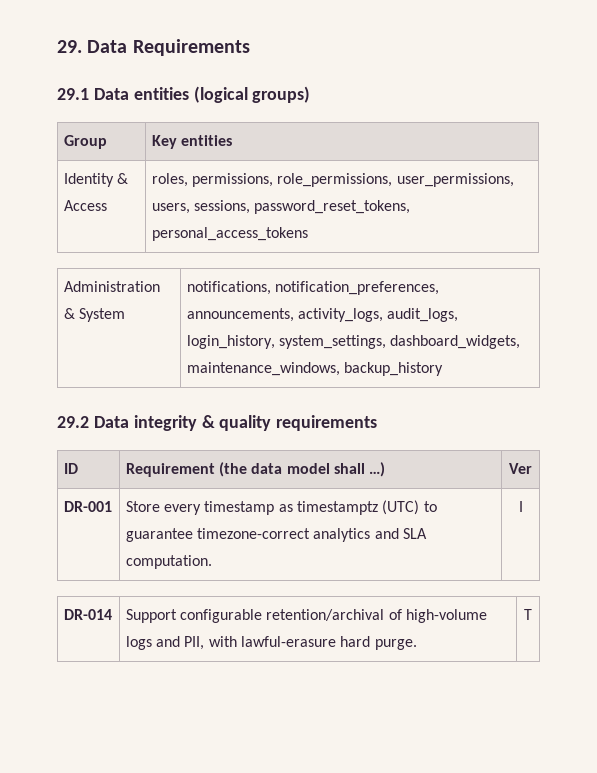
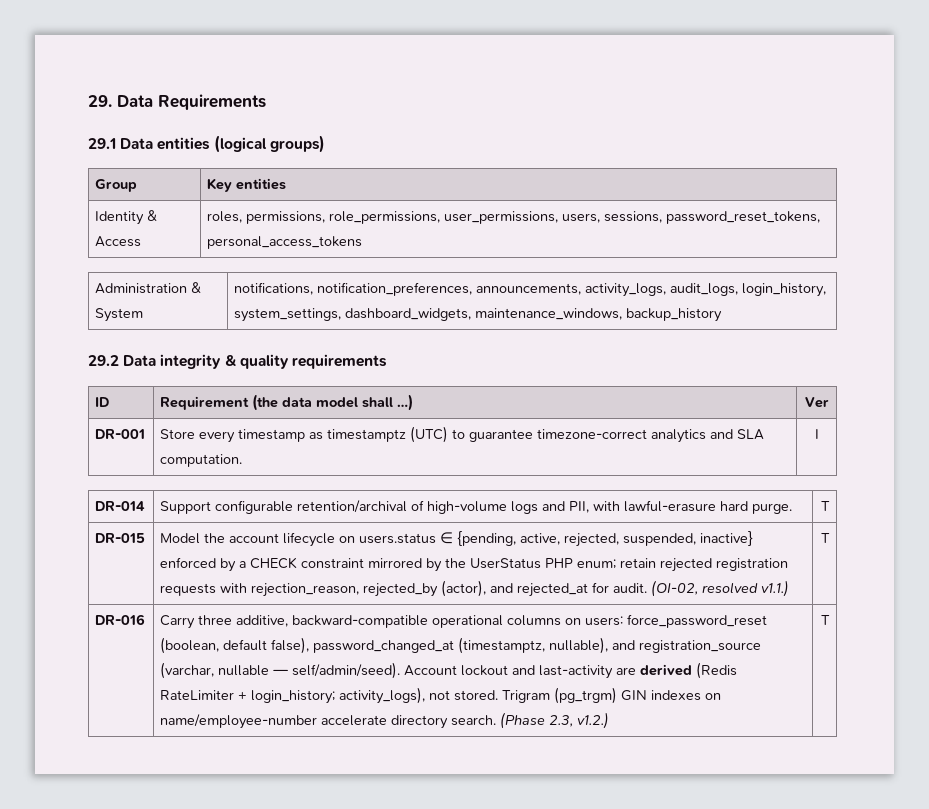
+ DR-015 | Model the account lifecycle on users.status ∈ {pending, active, rejected, suspended, inactive} enforced by a CHECK constraint mirrored by the UserStatus PHP enum; retain rejected registration requests with rejection_reason, rejected_by (actor), and rejected_at for audit. (OI-02, resolved v1.1.) | T
+ DR-016 | Carry three additive, backward-compatible operational columns on users: force_password_reset (boolean, default false), password_changed_at (timestamptz, nullable), and registration_source (varchar, nullable — self/admin/seed). Account lockout and last-activity are derived (Redis RateLimiter + login_history; activity_logs), not stored. Trigram (pg_trgm) GIN indexes on name/employee-number accelerate directory search. (Phase 2.3, v1.2.) | T

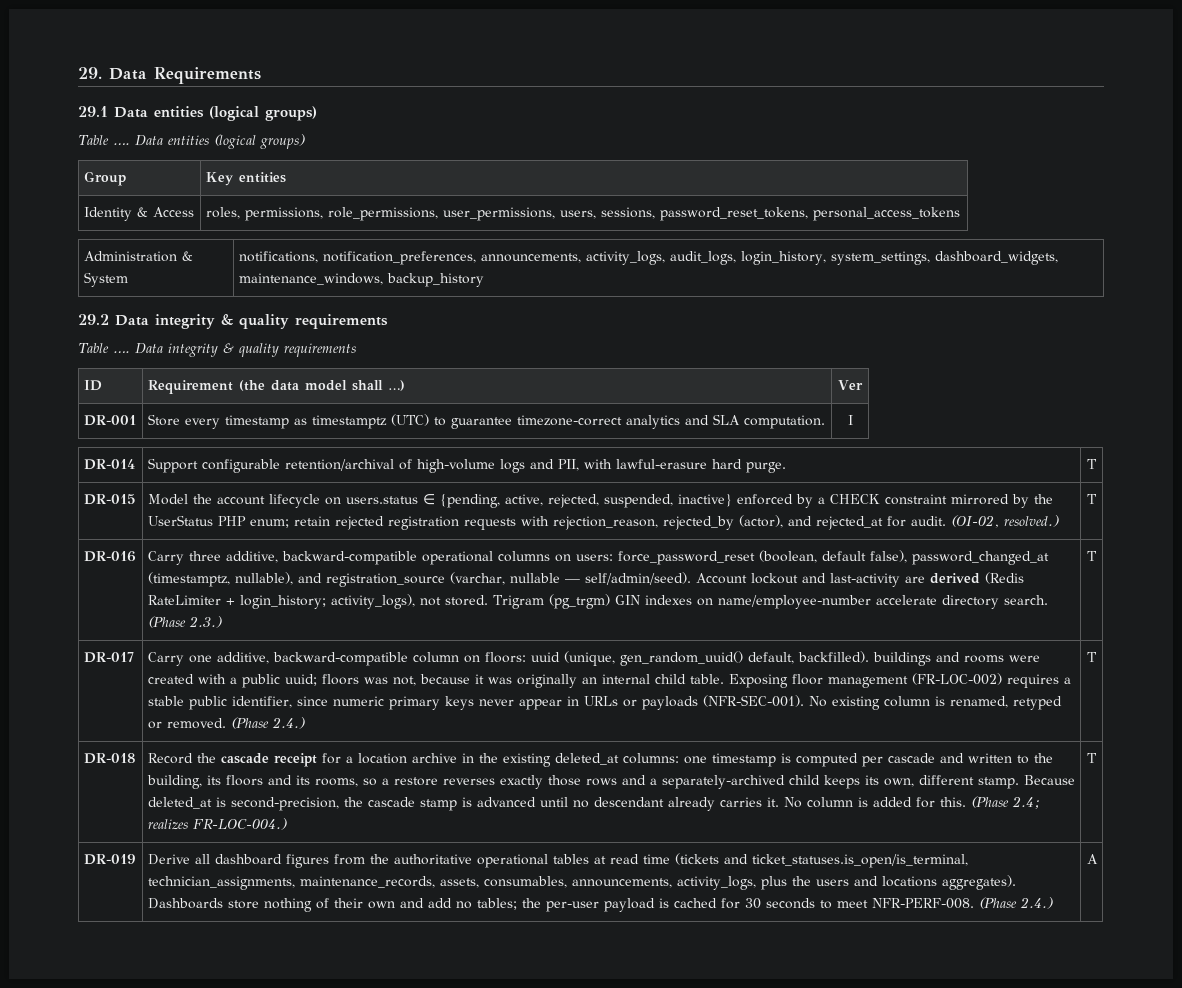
+ Table …. Data entities (logical groups)
+ Table …. Data integrity & quality requirements
- DR-015 | Model the account lifecycle on users.status ∈ {pending, active, rejected, suspended, inactive} enforced by a CHECK constraint mirrored by the UserStatus PHP enum; retain rejected registration requests with rejection_reason, rejected_by (actor), and rejected_at for audit. (OI-02, resolved v1.1.) | T
+ DR-015 | Model the account lifecycle on users.status ∈ {pending, active, rejected, suspended, inactive} enforced by a CHECK constraint mirrored by the UserStatus PHP enum; retain rejected registration requests with rejection_reason, rejected_by (actor), and rejected_at for audit. (OI-02, resolved.) | T
- (Phase 2.3, v1.2.) | T
+ (Phase 2.3.) | T
+ DR-017 | Carry one additive, backward-compatible column on floors: uuid (unique, gen_random_uuid() default, backfilled). buildings and rooms were created with a public uuid; floors was not, because it was originally an internal child table. Exposing floor management (FR-LOC-002) requires a stable public identifier, since numeric primary keys never appear in URLs or payloads (NFR-SEC-001). No existing column is renamed, retyped or removed. (Phase 2.4.) | T
+ DR-018 | Record the cascade receipt for a location archive in the existing deleted_at columns: one timestamp is computed per cascade and written to the building, its floors and its rooms, so a restore reverses exactly those rows and a separately-archived child keeps its own, different stamp. Because deleted_at is second-precision, the cascade stamp is advanced until no descendant already carries it. No column is added for this. (Phase 2.4; realizes FR-LOC-004.) | T
+ DR-019 | Derive all dashboard figures from the authoritative operational tables at read time (tickets and ticket_statuses.is_open/is_terminal, technician_assignments, maintenance_records, assets, consumables, announcements, activity_logs, plus the users and locations aggregates). Dashboards store nothing of their own and add no tables; the per-user payload is cached for 30 seconds to meet NFR-PERF-008. (Phase 2.4.) | A

